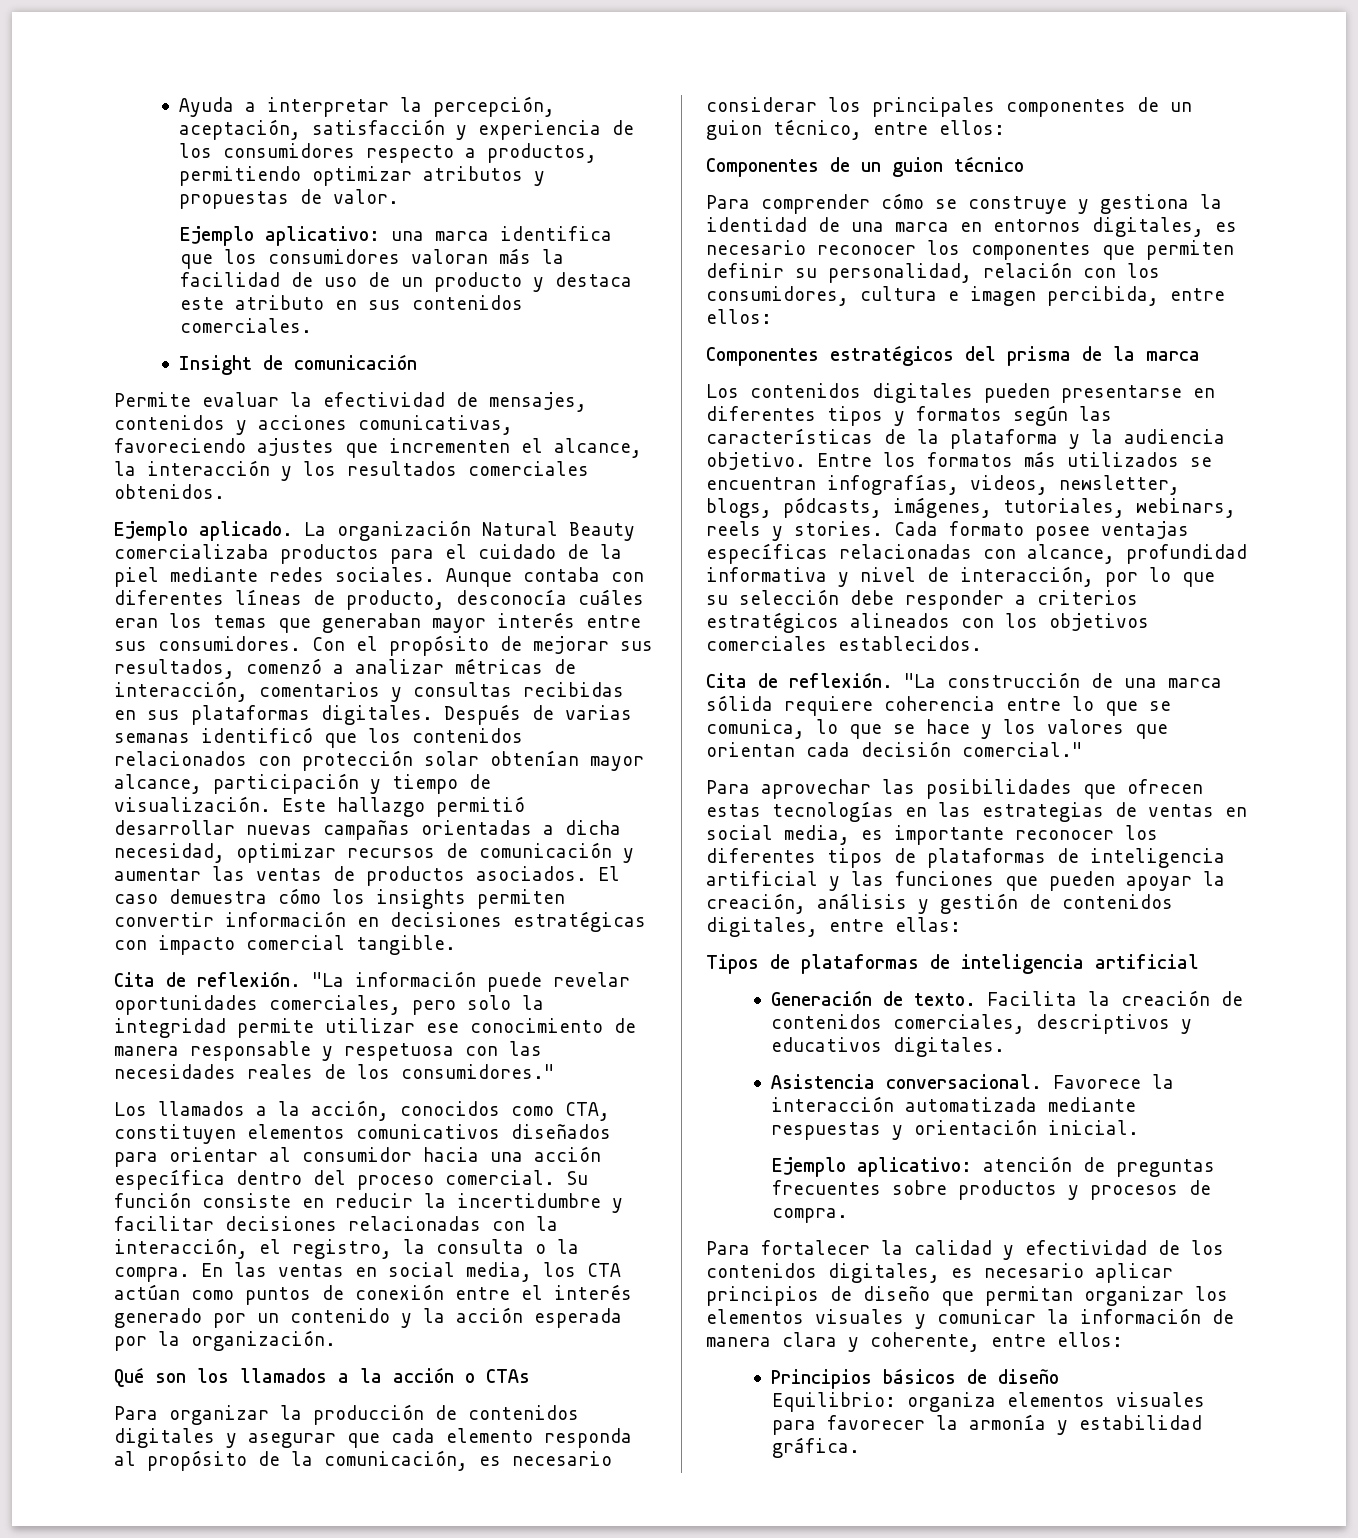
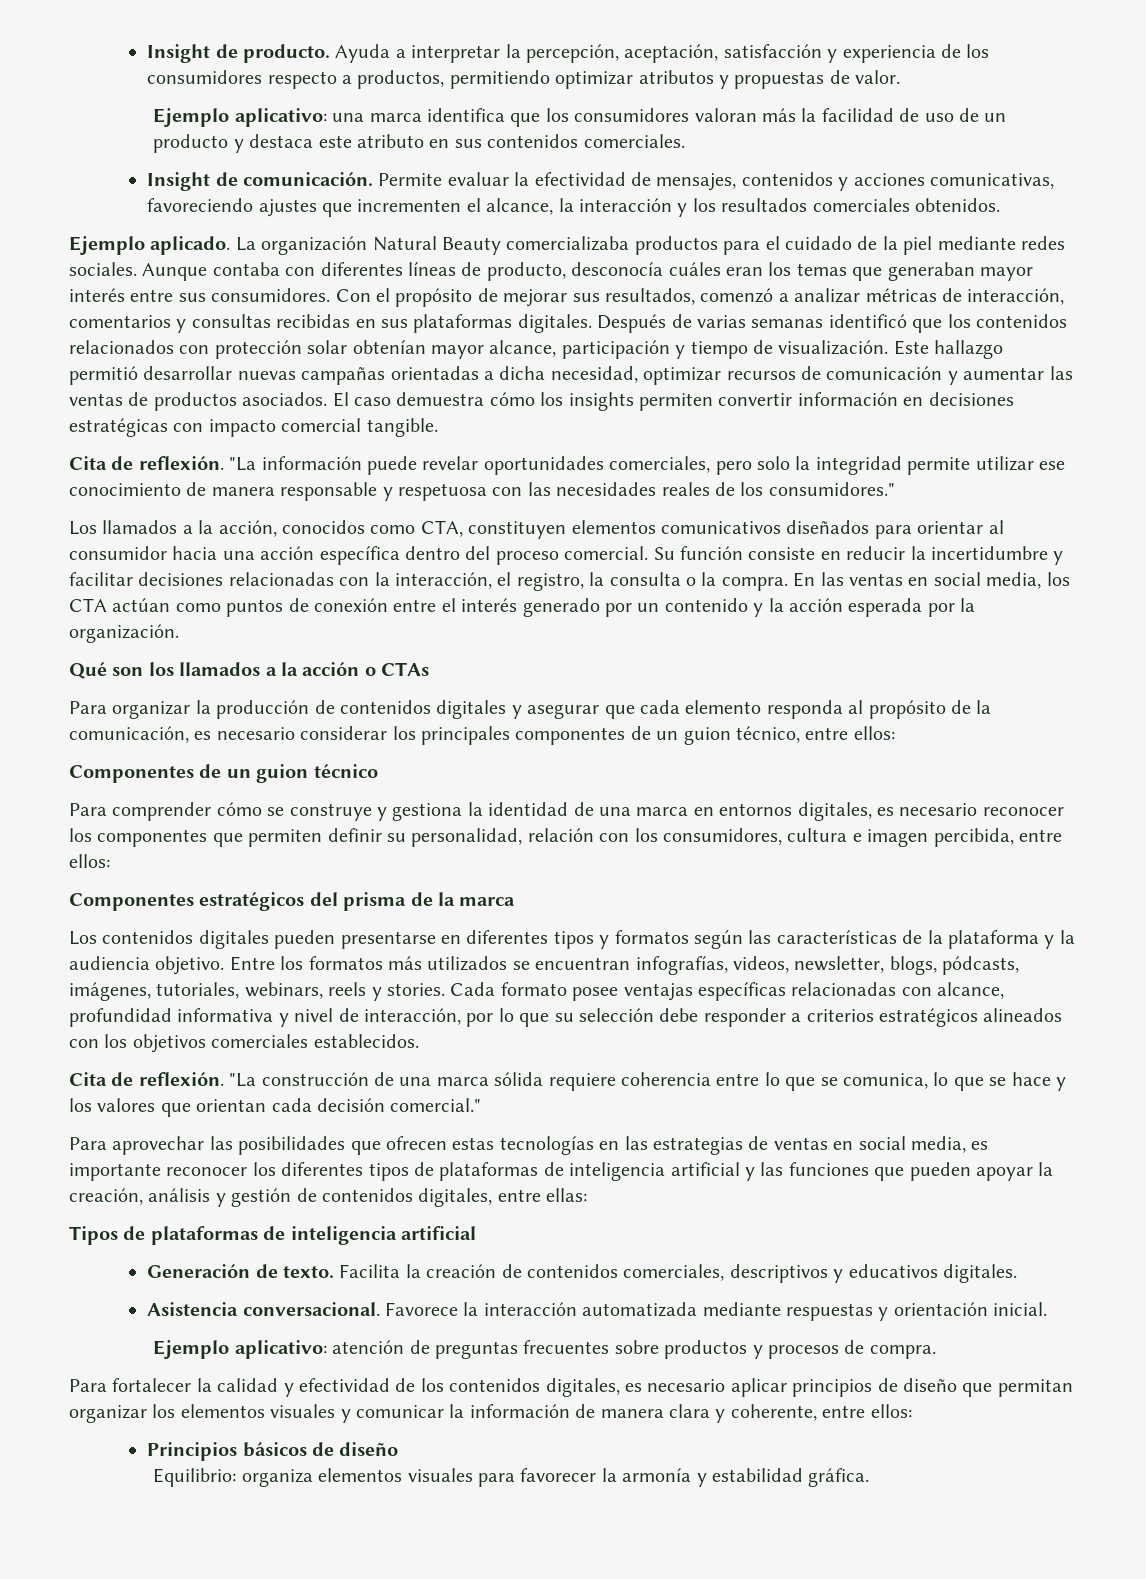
+ Insight de producto.
- Insight de comunicación
- Permite evaluar la efectividad de mensajes, contenidos y acciones comunicativas, favoreciendo ajustes que incrementen el alcance, la interacción y los resultados comerciales obtenidos.
+ Insight de comunicación. Permite evaluar la efectividad de mensajes, contenidos y acciones comunicativas, favoreciendo ajustes que incrementen el alcance, la interacción y los resultados comerciales obtenidos.

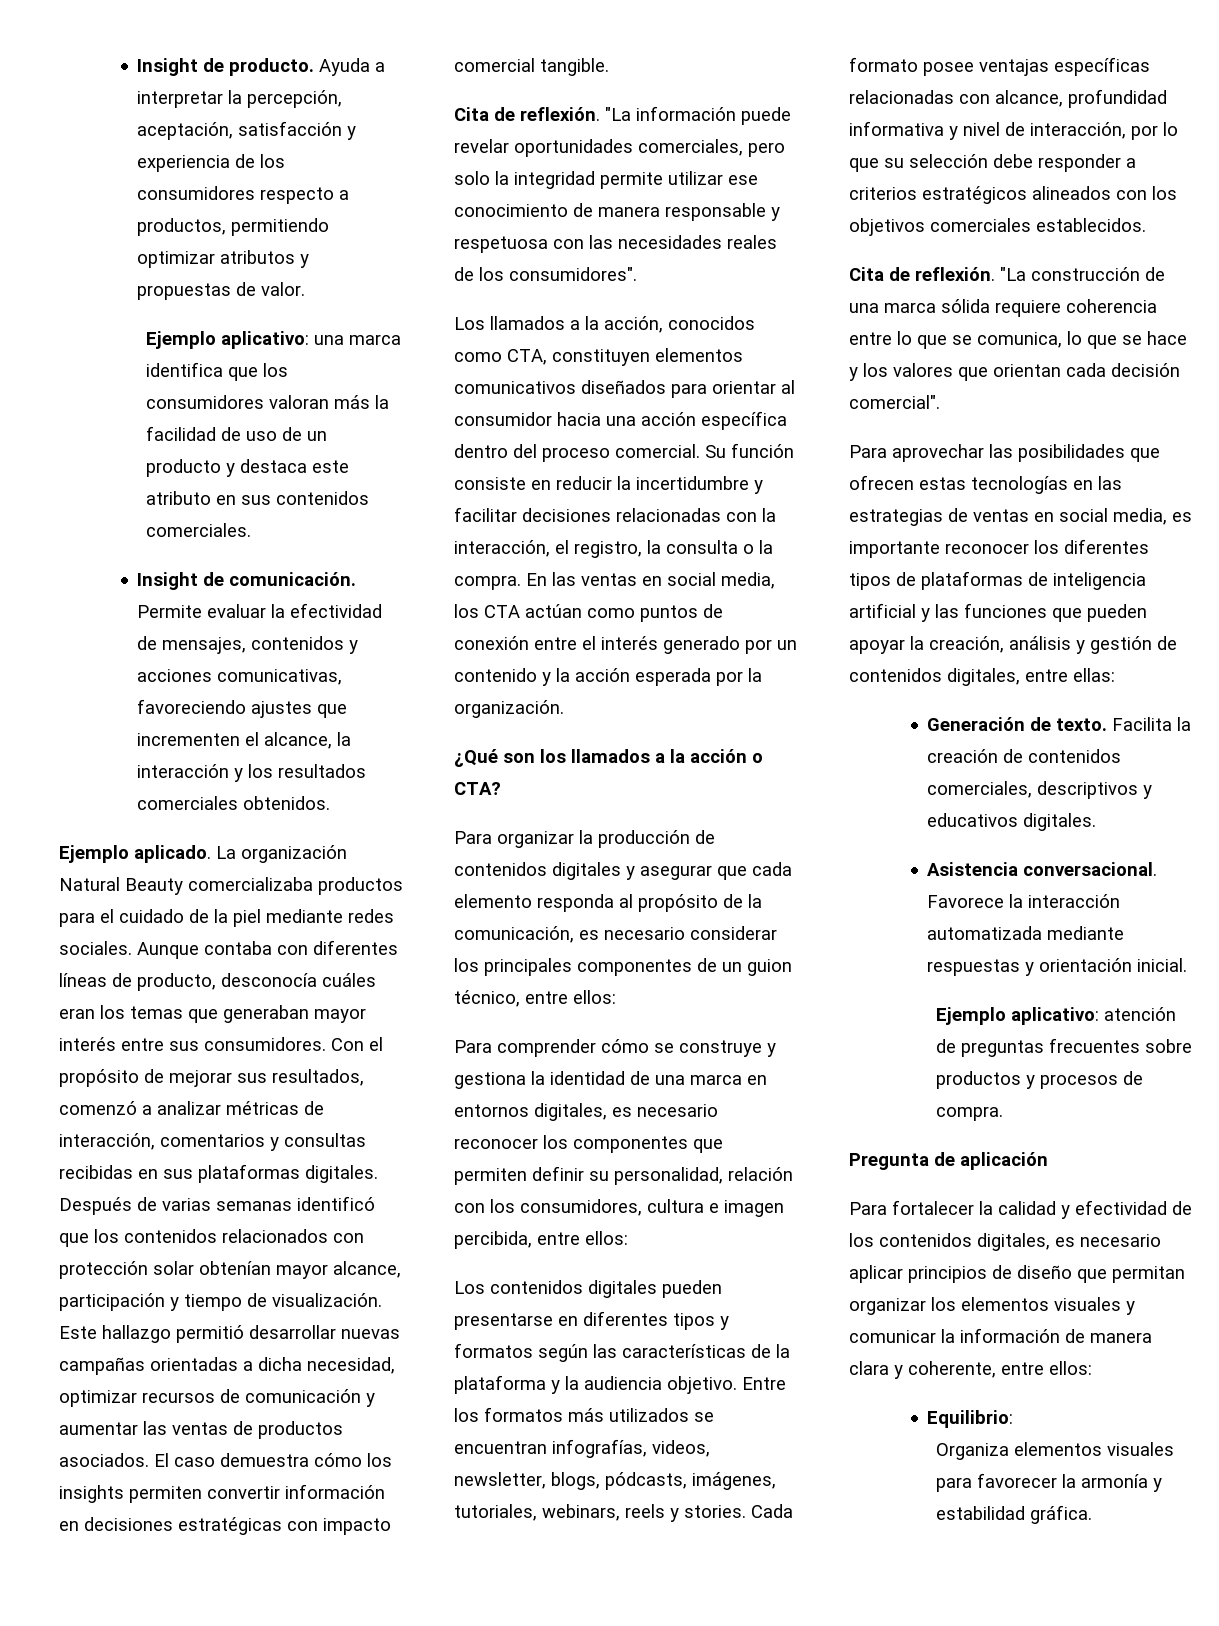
- "La información puede revelar oportunidades comerciales, pero solo la integridad permite utilizar ese conocimiento de manera responsable y respetuosa con las necesidades reales de los consumidores."
+ "La información puede revelar oportunidades comerciales, pero solo la integridad permite utilizar ese conocimiento de manera responsable y respetuosa con las necesidades reales de los consumidores".
- Qué son los llamados a la acción o CTAs
+ ¿Qué son los llamados a la acción o CTA?
- Componentes de un guion técnico
- Componentes estratégicos del prisma de la marca
- "La construcción de una marca sólida requiere coherencia entre lo que se comunica, lo que se hace y los valores que orientan cada decisión comercial."
+ "La construcción de una marca sólida requiere coherencia entre lo que se comunica, lo que se hace y los valores que orientan cada decisión comercial".
- Tipos de plataformas de inteligencia artificial
+ Pregunta de aplicación
- Principios básicos de diseño
- Equilibrio: organiza elementos visuales para favorecer la armonía y estabilidad gráfica.
+ Equilibrio:
+ Organiza elementos visuales para favorecer la armonía y estabilidad gráfica.

